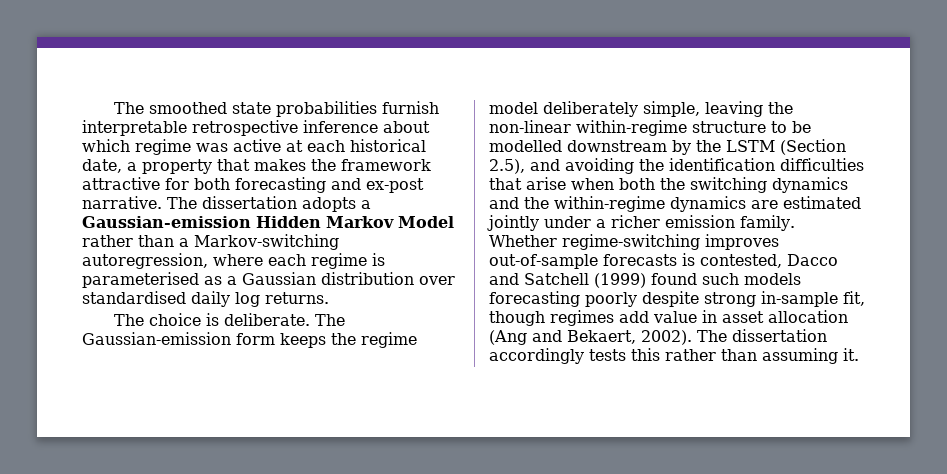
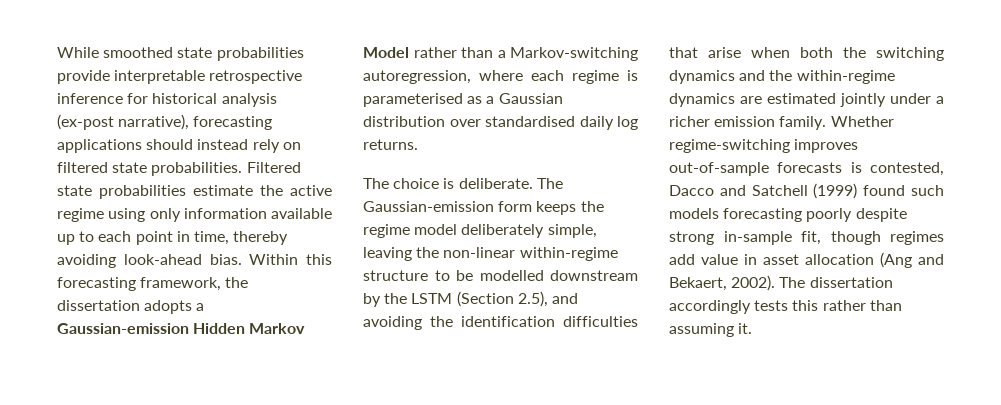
- The smoothed state probabilities furnish interpretable retrospective inference about which regime was active at each historical date, a property that makes the framework attractive for both forecasting and ex-post narrative. The dissertation adopts a Gaussian-emission Hidden Markov Model rather than a Markov-switching autoregression, where each regime is parameterised as a Gaussian distribution over standardised daily log returns.
+ While smoothed state probabilities provide interpretable retrospective inference for historical analysis (ex-post narrative), forecasting applications should instead rely on filtered state probabilities. Filtered state probabilities estimate the active regime using only information available up to each point in time, thereby avoiding look-ahead bias. Within this forecasting framework, the dissertation adopts a Gaussian-emission Hidden Markov Model rather than a Markov-switching autoregression, where each regime is parameterised as a Gaussian distribution over standardised daily log returns.

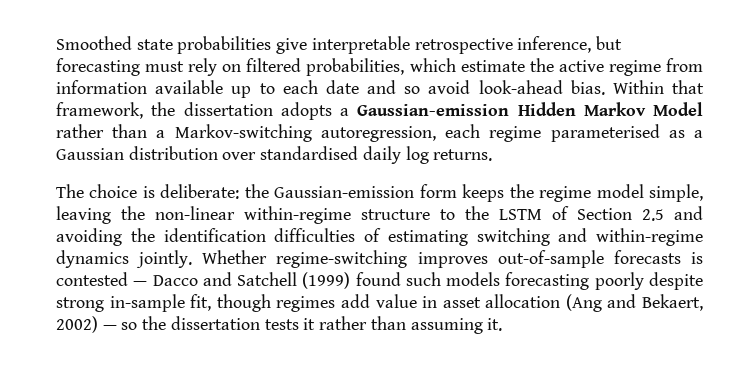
- While smoothed state probabilities provide interpretable retrospective inference for historical analysis (ex-post narrative), forecasting applications should instead rely on filtered state probabilities. Filtered state probabilities estimate the active regime using only information available up to each point in time, thereby avoiding look-ahead bias.
+ Smoothed state probabilities give interpretable retrospective inference, but forecasting must rely on filtered probabilities, which estimate the active regime from information available up to each date and so avoid look-ahead bias.
- Within this forecasting framework, the dissertation adopts a Gaussian-emission Hidden Markov Model rather than a Markov-switching autoregression, where each regime is parameterised as a Gaussian distribution over standardised daily log returns.
+ Within that framework, the dissertation adopts a Gaussian-emission Hidden Markov Model rather than a Markov-switching autoregression, each regime parameterised as a Gaussian distribution over standardised daily log returns.
- The choice is deliberate. The Gaussian-emission form keeps the regime model deliberately simple, leaving the non-linear within-regime structure to be modelled downstream by the LSTM (Section 2.5), and avoiding the identification difficulties that arise when both the switching dynamics and the within-regime dynamics are estimated jointly under a richer emission family.
+ The choice is deliberate: the Gaussian-emission form keeps the regime model simple, leaving the non-linear within-regime structure to the LSTM of Section 2.5 and avoiding the identification difficulties of estimating switching and within-regime dynamics jointly.
- Whether regime-switching improves out-of-sample forecasts is contested, Dacco and Satchell (1999) found such models forecasting poorly despite strong in-sample fit, though regimes add value in asset allocation (Ang and Bekaert, 2002). The dissertation accordingly tests this rather than assuming it.
+ Whether regime-switching improves out-of-sample forecasts is contested — Dacco and Satchell (1999) found such models forecasting poorly despite strong in-sample fit, though regimes add value in asset allocation (Ang and Bekaert, 2002) — so the dissertation tests it rather than assuming it.

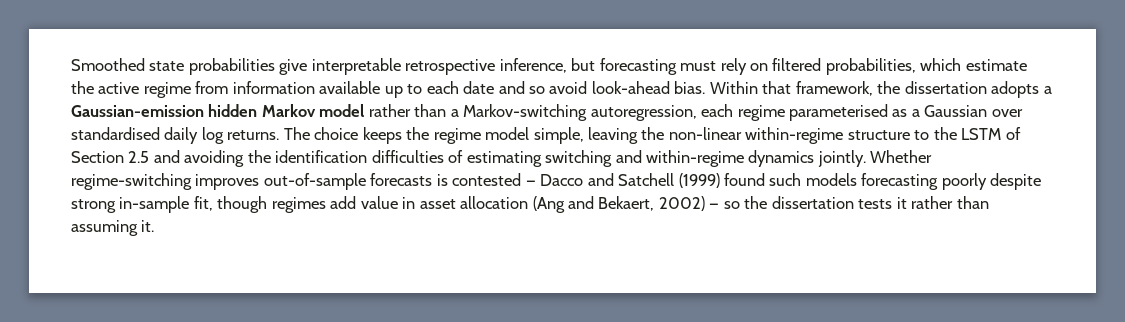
- Within that framework, the dissertation adopts a Gaussian-emission Hidden Markov Model rather than a Markov-switching autoregression, each regime parameterised as a Gaussian distribution over standardised daily log returns.
- The choice is deliberate: the Gaussian-emission form keeps the regime model simple, leaving the non-linear within-regime structure to the LSTM of Section 2.5 and avoiding the identification difficulties of estimating switching and within-regime dynamics jointly.
+ Within that framework, the dissertation adopts a Gaussian-emission hidden Markov model rather than a Markov-switching autoregression, each regime parameterised as a Gaussian over standardised daily log returns. The choice keeps the regime model simple, leaving the non-linear within-regime structure to the LSTM of Section 2.5 and avoiding the identification difficulties of estimating switching and within-regime dynamics jointly.

